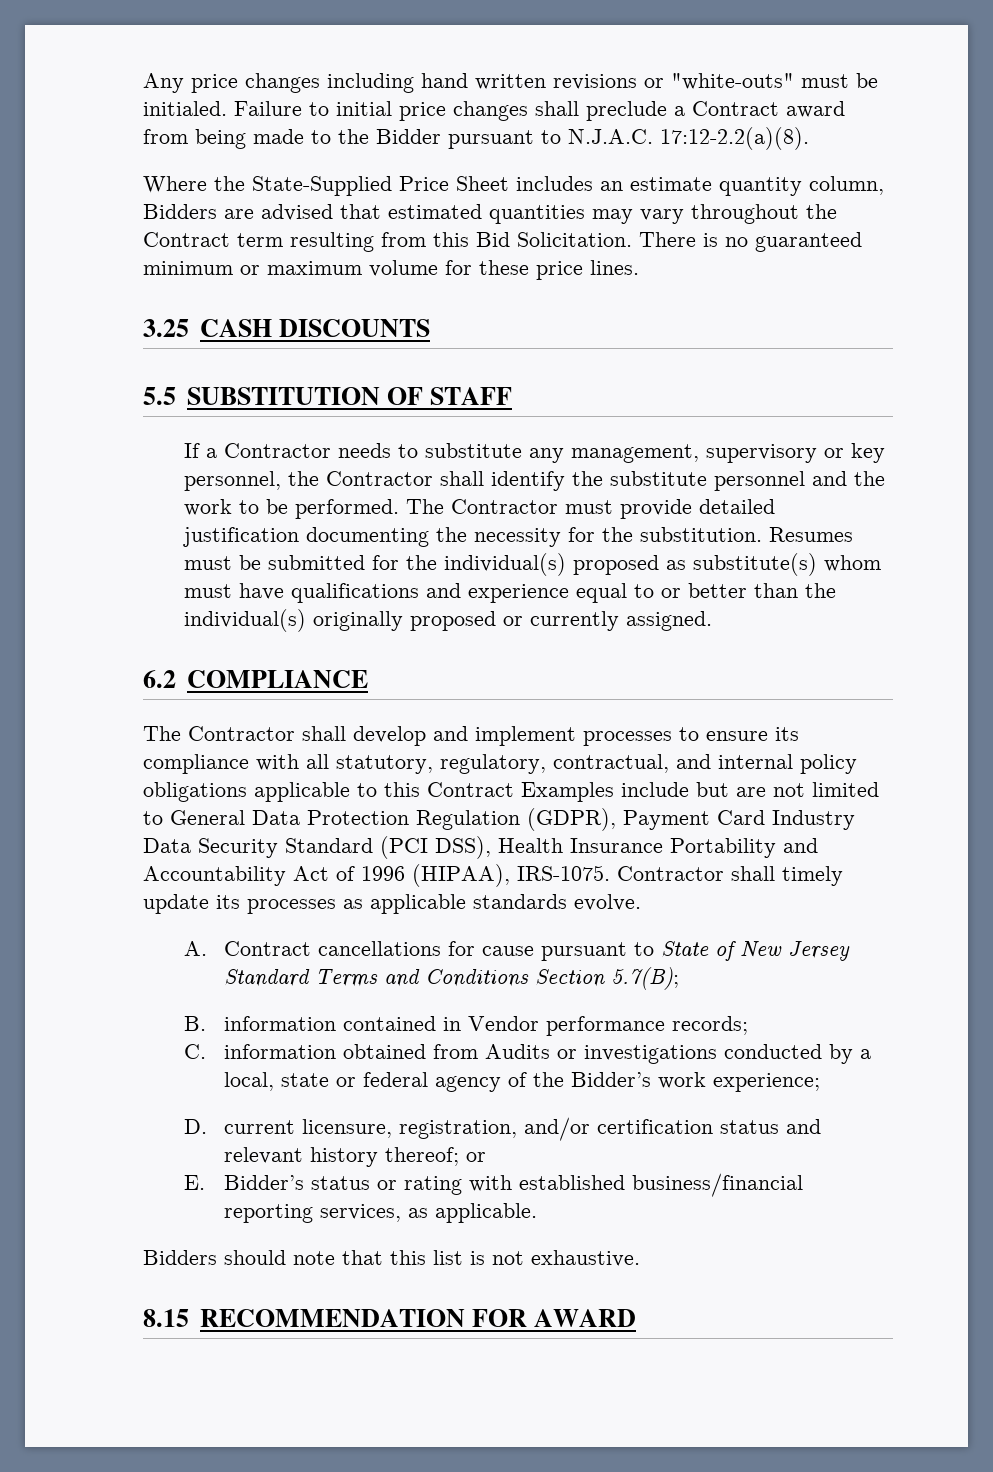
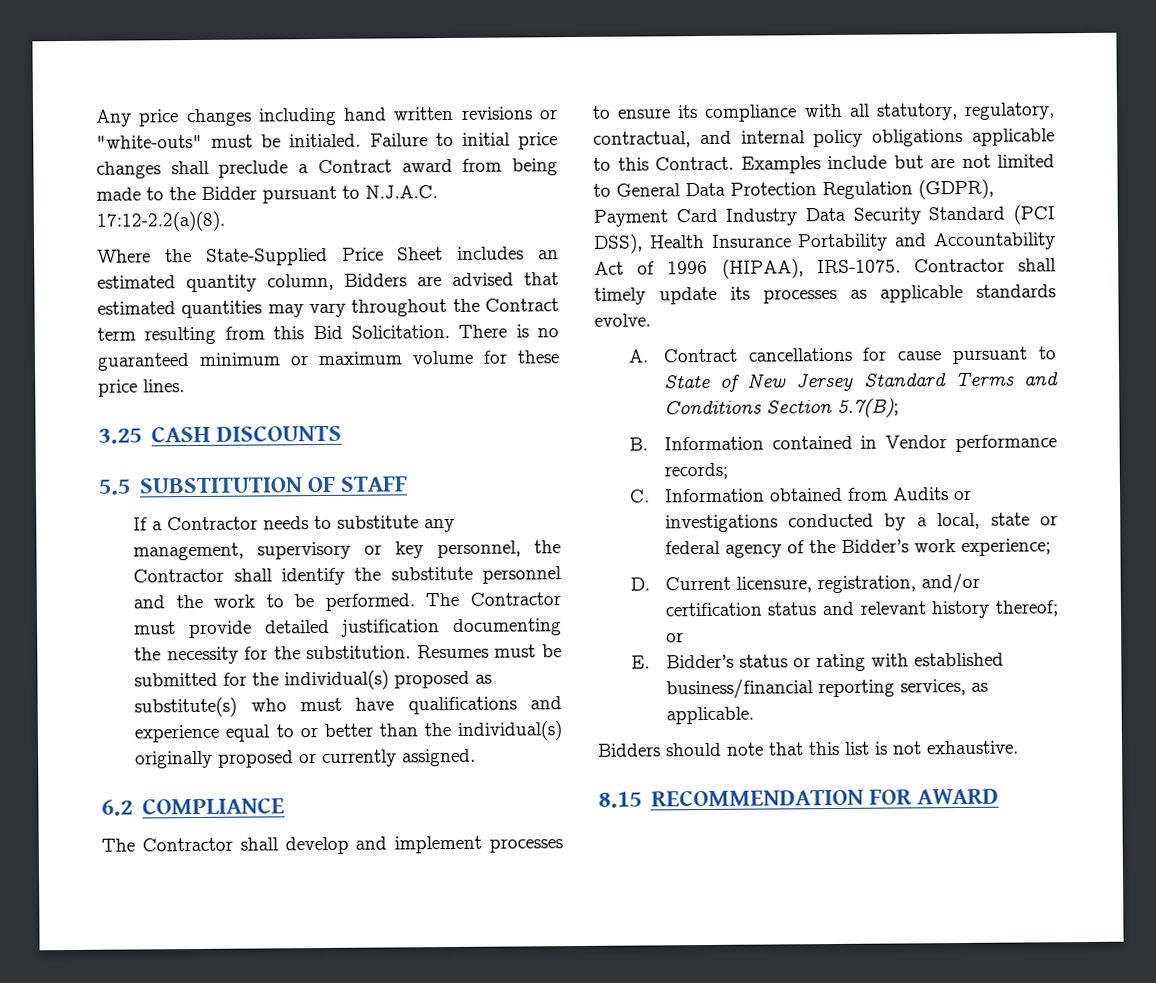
- Where the State-Supplied Price Sheet includes an estimate quantity column, Bidders are advised that estimated quantities may vary throughout the Contract term resulting from this Bid Solicitation.
+ Where the State-Supplied Price Sheet includes an estimated quantity column, Bidders are advised that estimated quantities may vary throughout the Contract term resulting from this Bid Solicitation.
- Resumes must be submitted for the individual(s) proposed as substitute(s) whom must have qualifications and experience equal to or better than the individual(s) originally proposed or currently assigned.
+ Resumes must be submitted for the individual(s) proposed as substitute(s) who must have qualifications and experience equal to or better than the individual(s) originally proposed or currently assigned.
- The Contractor shall develop and implement processes to ensure its compliance with all statutory, regulatory, contractual, and internal policy obligations applicable to this Contract Examples include but are not limited to General Data Protection Regulation (GDPR), Payment Card Industry Data Security Standard (PCI DSS), Health Insurance Portability and Accountability Act of 1996 (HIPAA), IRS-1075.
+ The Contractor shall develop and implement processes to ensure its compliance with all statutory, regulatory, contractual, and internal policy obligations applicable to this Contract. Examples include but are not limited to General Data Protection Regulation (GDPR), Payment Card Industry Data Security Standard (PCI DSS), Health Insurance Portability and Accountability Act of 1996 (HIPAA), IRS-1075.
- B. information contained in Vendor performance records;
+ B. Information contained in Vendor performance records;
- C. information obtained from Audits or investigations conducted by a local, state or federal agency of the Bidder’s work experience;
+ C. Information obtained from Audits or investigations conducted by a local, state or federal agency of the Bidder’s work experience;
- D. current licensure, registration, and/or certification status and relevant history thereof; or
+ D. Current licensure, registration, and/or certification status and relevant history thereof; or

